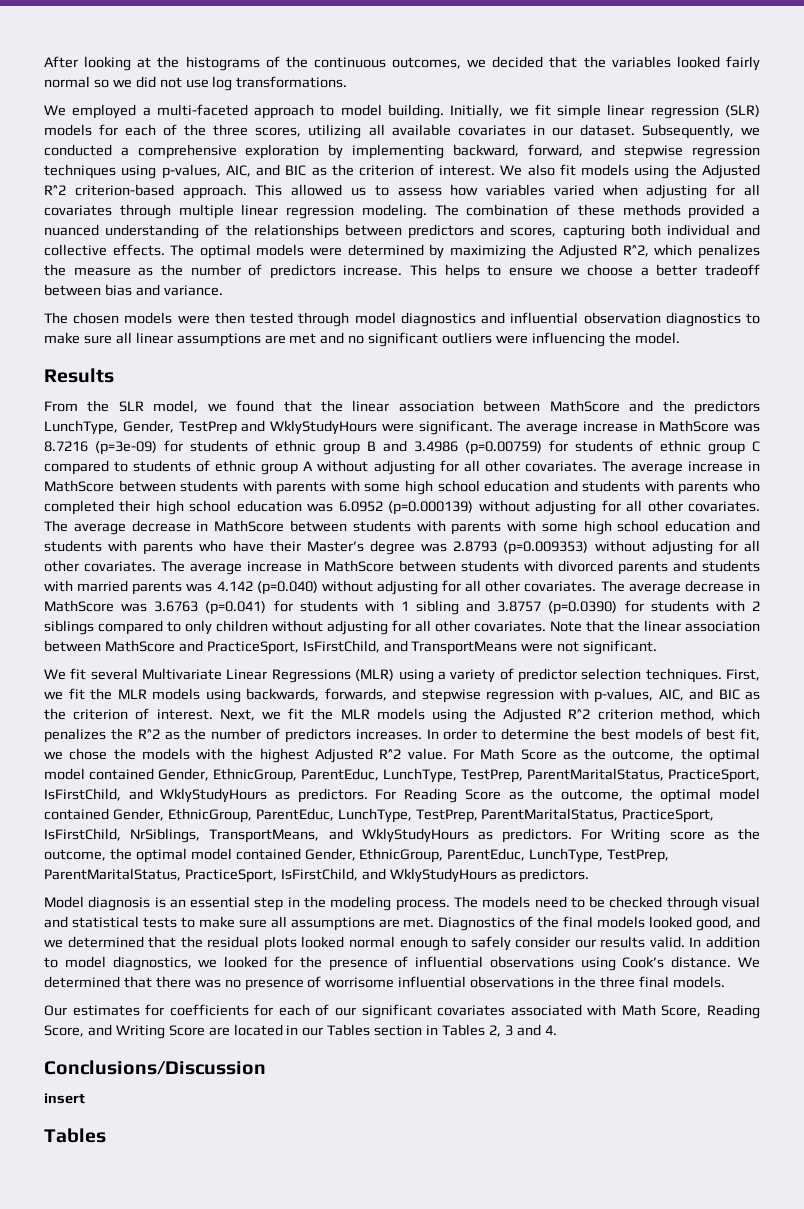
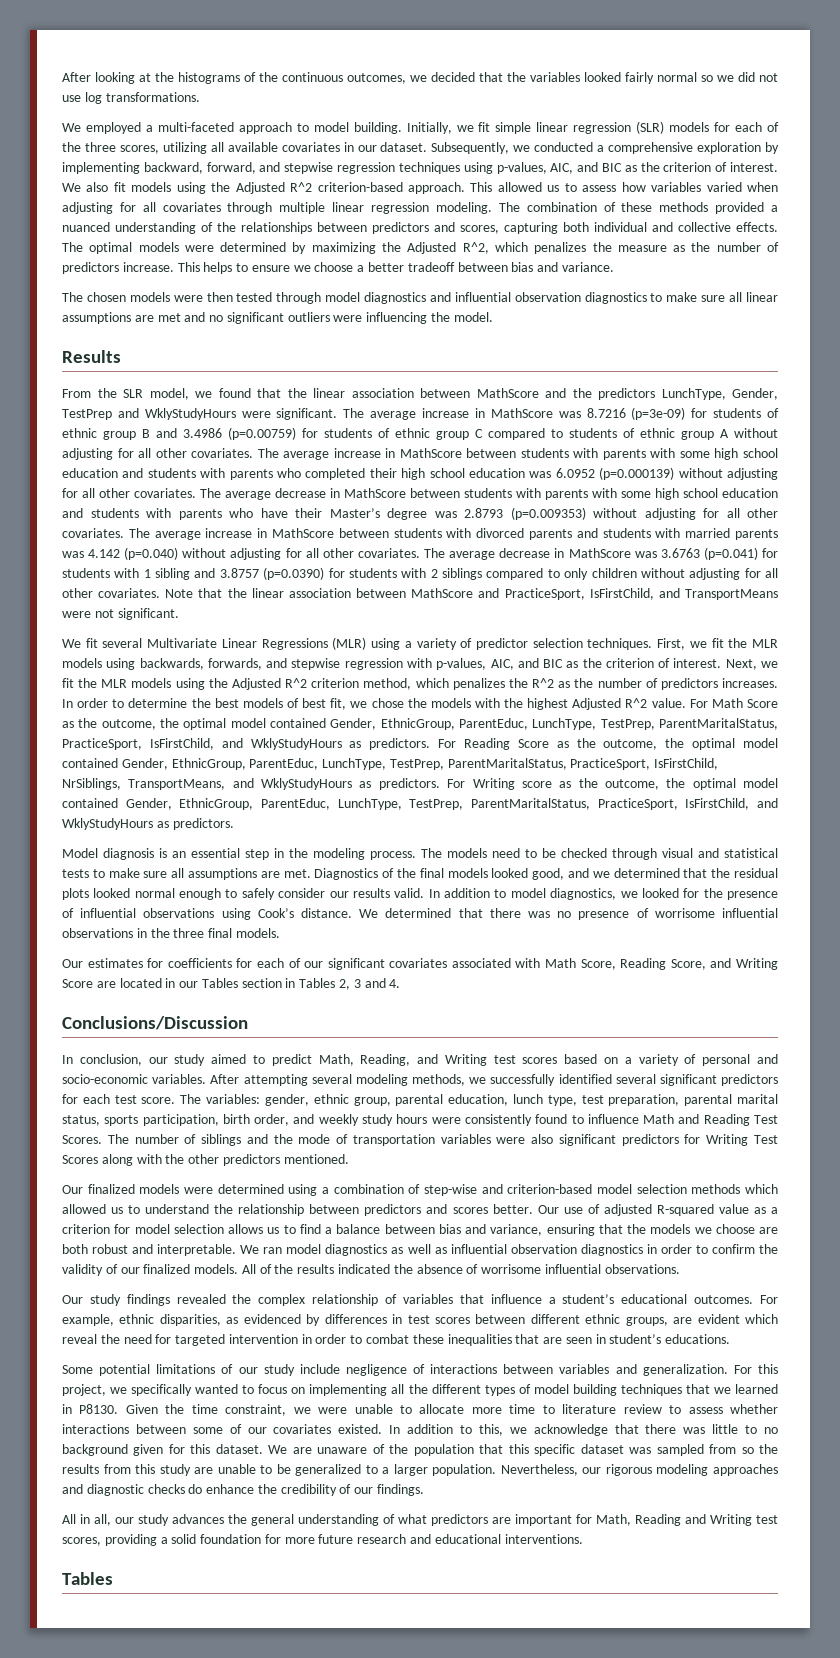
- insert
+ In conclusion, our study aimed to predict Math, Reading, and Writing test scores based on a variety of personal and socio-economic variables. After attempting several modeling methods, we successfully identified several significant predictors for each test score. The variables: gender, ethnic group, parental education, lunch type, test preparation, parental marital status, sports participation, birth order, and weekly study hours were consistently found to influence Math and Reading Test Scores. The number of siblings and the mode of transportation variables were also significant predictors for Writing Test Scores along with the other predictors mentioned.
+ Our finalized models were determined using a combination of step-wise and criterion-based model selection methods which allowed us to understand the relationship between predictors and scores better. Our use of adjusted R-squared value as a criterion for model selection allows us to find a balance between bias and variance, ensuring that the models we choose are both robust and interpretable. We ran model diagnostics as well as influential observation diagnostics in order to confirm the validity of our finalized models. All of the results indicated the absence of worrisome influential observations.
+ Our study findings revealed the complex relationship of variables that influence a student’s educational outcomes. For example, ethnic disparities, as evidenced by differences in test scores between different ethnic groups, are evident which reveal the need for targeted intervention in order to combat these inequalities that are seen in student’s educations.
+ Some potential limitations of our study include negligence of interactions between variables and generalization. For this project, we specifically wanted to focus on implementing all the different types of model building techniques that we learned in P8130. Given the time constraint, we were unable to allocate more time to literature review to assess whether interactions between some of our covariates existed. In addition to this, we acknowledge that there was little to no background given for this dataset. We are unaware of the population that this specific dataset was sampled from so the results from this study are unable to be generalized to a larger population. Nevertheless, our rigorous modeling approaches and diagnostic checks do enhance the credibility of our findings.
+ All in all, our study advances the general understanding of what predictors are important for Math, Reading and Writing test scores, providing a solid foundation for more future research and educational interventions.

